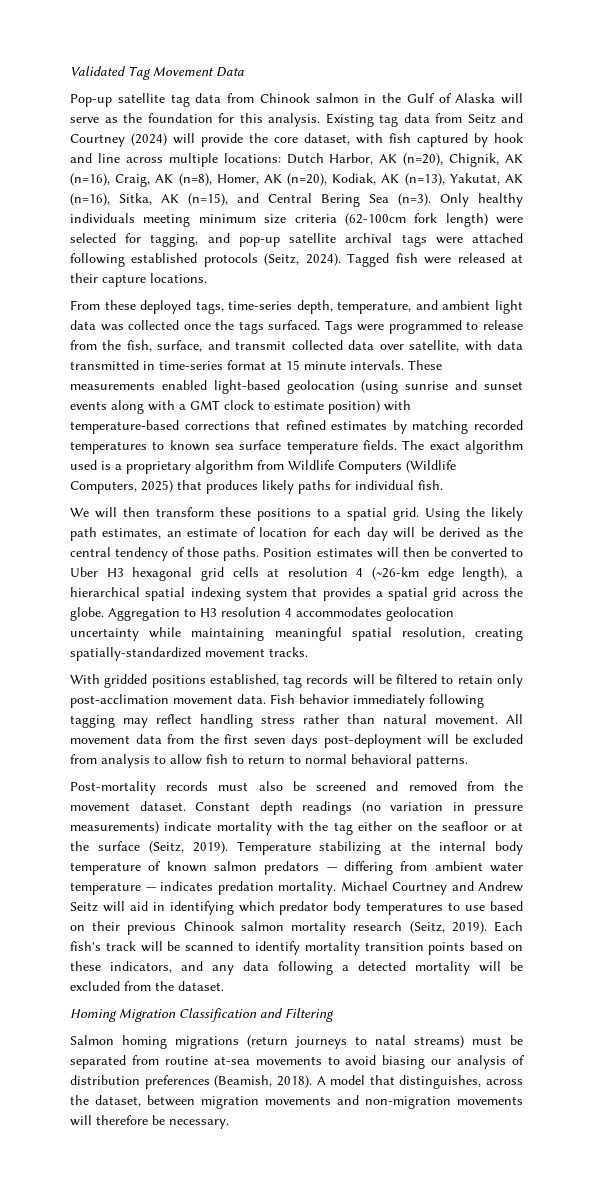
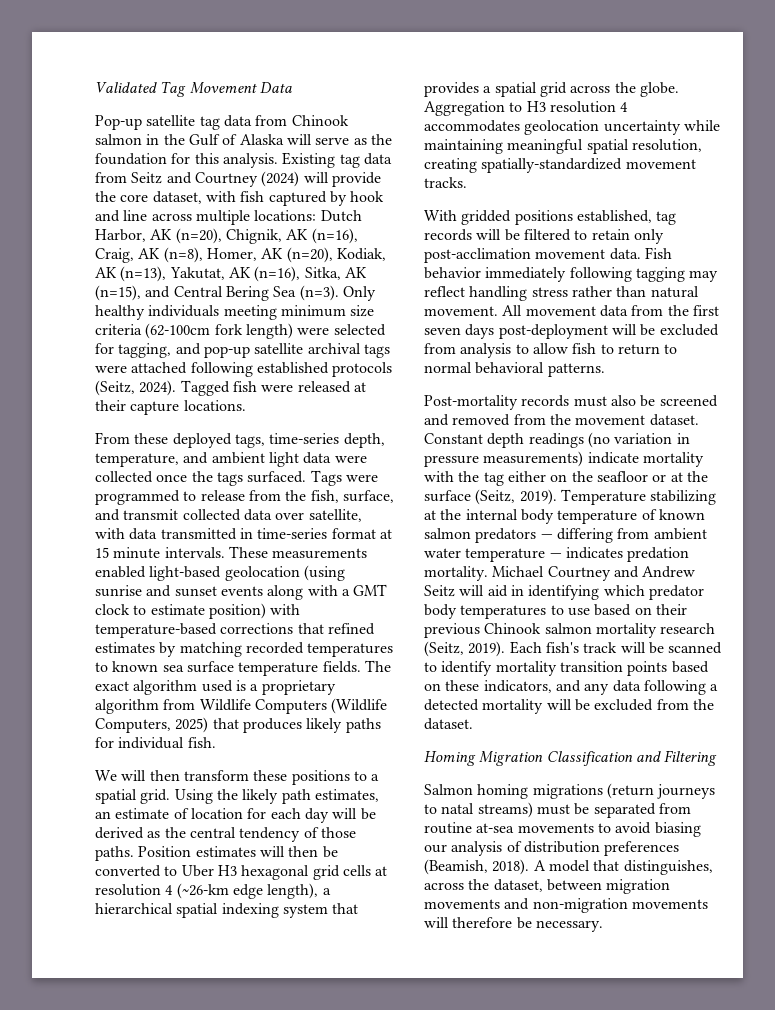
- From these deployed tags, time-series depth, temperature, and ambient light data was collected once the tags surfaced.
+ From these deployed tags, time-series depth, temperature, and ambient light data were collected once the tags surfaced.

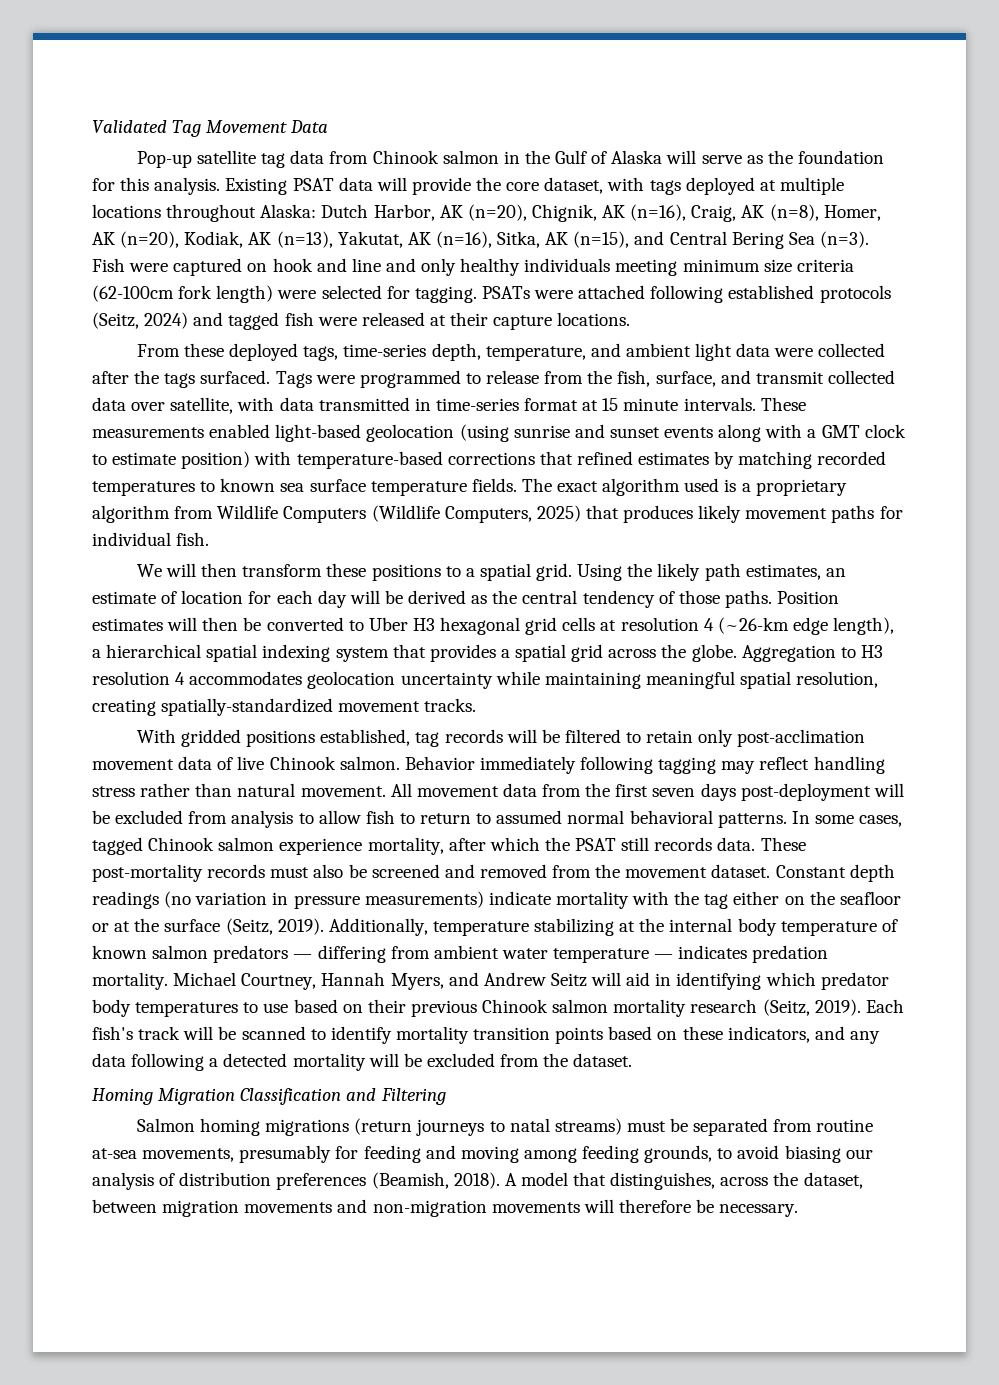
- Existing tag data from Seitz and Courtney (2024) will provide the core dataset, with fish captured by hook and line across multiple locations: Dutch Harbor, AK (n=20), Chignik, AK (n=16), Craig, AK (n=8), Homer, AK (n=20), Kodiak, AK (n=13), Yakutat, AK (n=16), Sitka, AK (n=15), and Central Bering Sea (n=3).
+ Existing PSAT data will provide the core dataset, with tags deployed at multiple locations throughout Alaska: Dutch Harbor, AK (n=20), Chignik, AK (n=16), Craig, AK (n=8), Homer, AK (n=20), Kodiak, AK (n=13), Yakutat, AK (n=16), Sitka, AK (n=15), and Central Bering Sea (n=3).
- Only healthy individuals meeting minimum size criteria (62-100cm fork length) were selected for tagging, and pop-up satellite archival tags were attached following established protocols (Seitz, 2024). Tagged fish were released at their capture locations.
+ Fish were captured on hook and line and only healthy individuals meeting minimum size criteria (62-100cm fork length) were selected for tagging. PSATs were attached following established protocols (Seitz, 2024) and tagged fish were released at their capture locations.
- From these deployed tags, time-series depth, temperature, and ambient light data were collected once the tags surfaced.
+ From these deployed tags, time-series depth, temperature, and ambient light data were collected after the tags surfaced.
- The exact algorithm used is a proprietary algorithm from Wildlife Computers (Wildlife Computers, 2025) that produces likely paths for individual fish.
+ The exact algorithm used is a proprietary algorithm from Wildlife Computers (Wildlife Computers, 2025) that produces likely movement paths for individual fish.
- With gridded positions established, tag records will be filtered to retain only post-acclimation movement data. Fish behavior immediately following tagging may reflect handling stress rather than natural movement.
+ With gridded positions established, tag records will be filtered to retain only post-acclimation movement data of live Chinook salmon. Behavior immediately following tagging may reflect handling stress rather than natural movement.
- All movement data from the first seven days post-deployment will be excluded from analysis to allow fish to return to normal behavioral patterns.
- Post-mortality records must also be screened and removed from the movement dataset.
+ All movement data from the first seven days post-deployment will be excluded from analysis to allow fish to return to assumed normal behavioral patterns. In some cases, tagged Chinook salmon experience mortality, after which the PSAT still records data. These post-mortality records must also be screened and removed from the movement dataset.
- Temperature stabilizing at the internal body temperature of known salmon predators — differing from ambient water temperature — indicates predation mortality.
+ Additionally, temperature stabilizing at the internal body temperature of known salmon predators — differing from ambient water temperature — indicates predation mortality.
- Michael Courtney and Andrew Seitz will aid in identifying which predator body temperatures to use based on their previous Chinook salmon mortality research (Seitz, 2019).
+ Michael Courtney, Hannah Myers, and Andrew Seitz will aid in identifying which predator body temperatures to use based on their previous Chinook salmon mortality research (Seitz, 2019).
- Salmon homing migrations (return journeys to natal streams) must be separated from routine at-sea movements to avoid biasing our analysis of distribution preferences (Beamish, 2018).
+ Salmon homing migrations (return journeys to natal streams) must be separated from routine at-sea movements, presumably for feeding and moving among feeding grounds, to avoid biasing our analysis of distribution preferences (Beamish, 2018).

